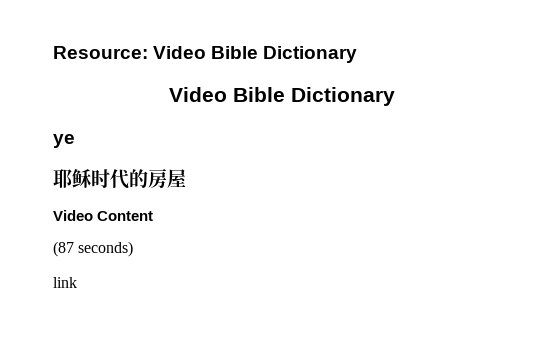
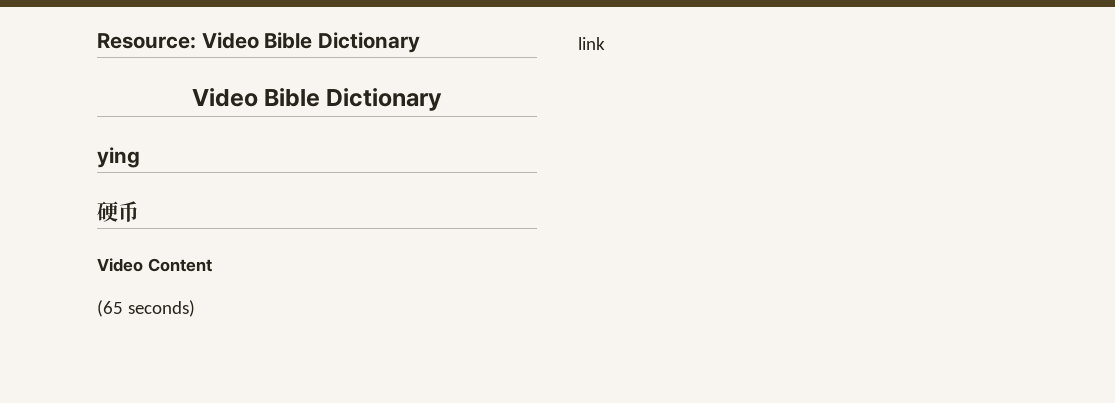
- ye
- 耶稣时代的房屋
+ ying
+ 硬币
- (87 seconds)
+ (65 seconds)

